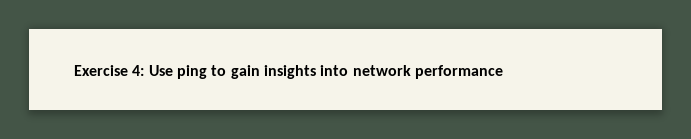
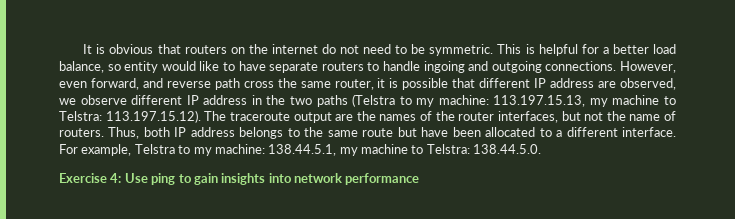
+ It is obvious that routers on the internet do not need to be symmetric. This is helpful for a better load balance, so entity would like to have separate routers to handle ingoing and outgoing connections. However, even forward, and reverse path cross the same router, it is possible that different IP address are observed, we observe different IP address in the two paths (Telstra to my machine: 113.197.15.13, my machine to Telstra: 113.197.15.12). The traceroute output are the names of the router interfaces, but not the name of routers. Thus, both IP address belongs to the same route but have been allocated to a different interface. For example, Telstra to my machine: 138.44.5.1, my machine to Telstra: 138.44.5.0.

